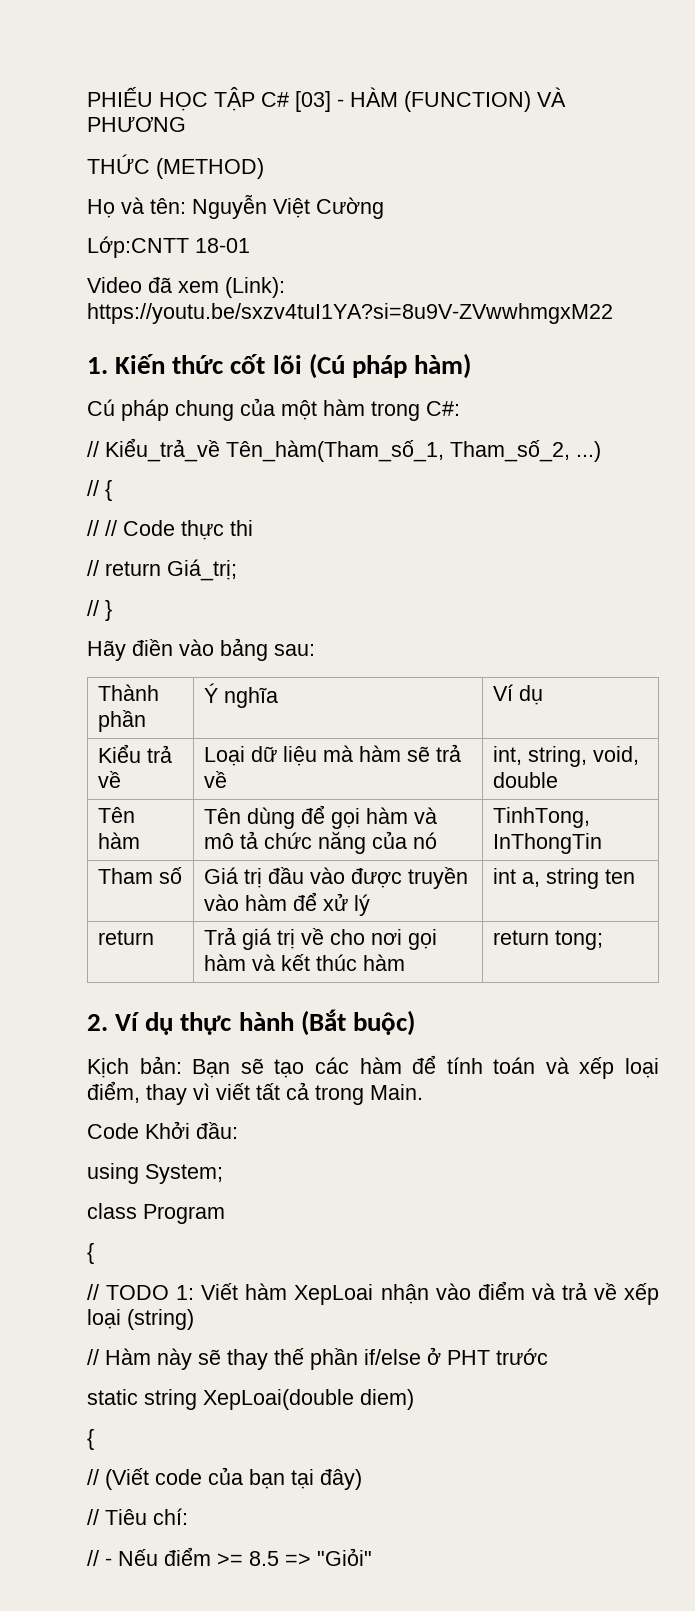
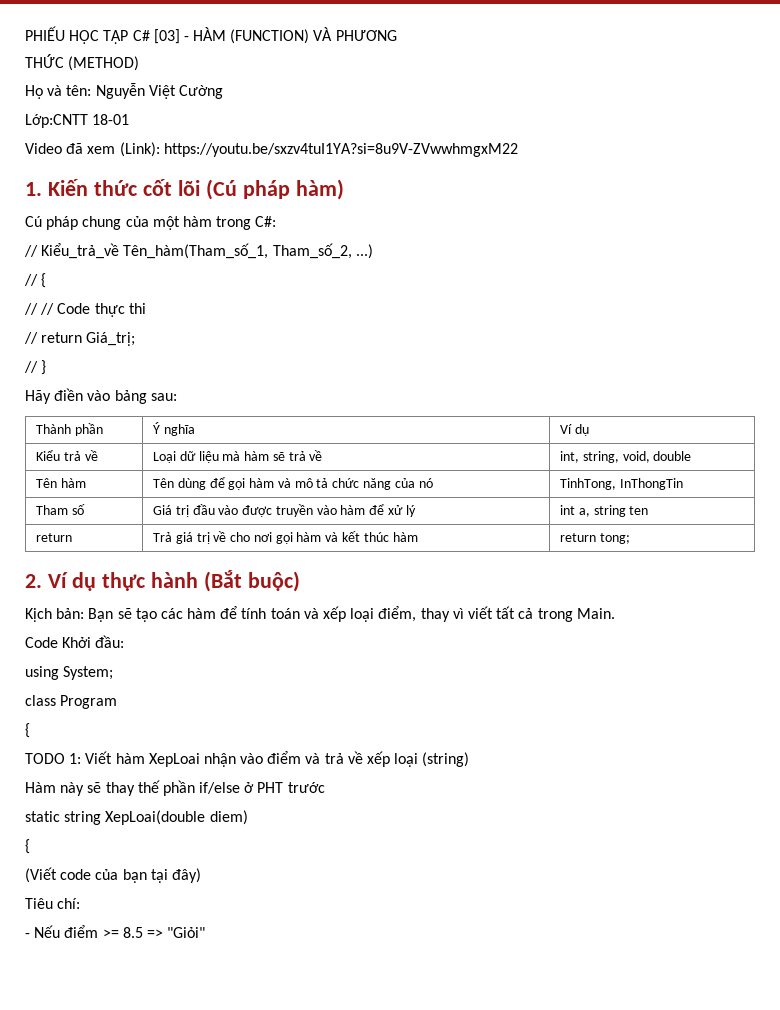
- // TODO 1: Viết hàm XepLoai nhận vào điểm và trả về xếp loại (string)
+ TODO 1: Viết hàm XepLoai nhận vào điểm và trả về xếp loại (string)
- // Hàm này sẽ thay thế phần if/else ở PHT trước
+ Hàm này sẽ thay thế phần if/else ở PHT trước
- // (Viết code của bạn tại đây)
+ (Viết code của bạn tại đây)
- // Tiêu chí:
+ Tiêu chí:
- // - Nếu điểm >= 8.5 => "Giỏi"
+ - Nếu điểm >= 8.5 => "Giỏi"

